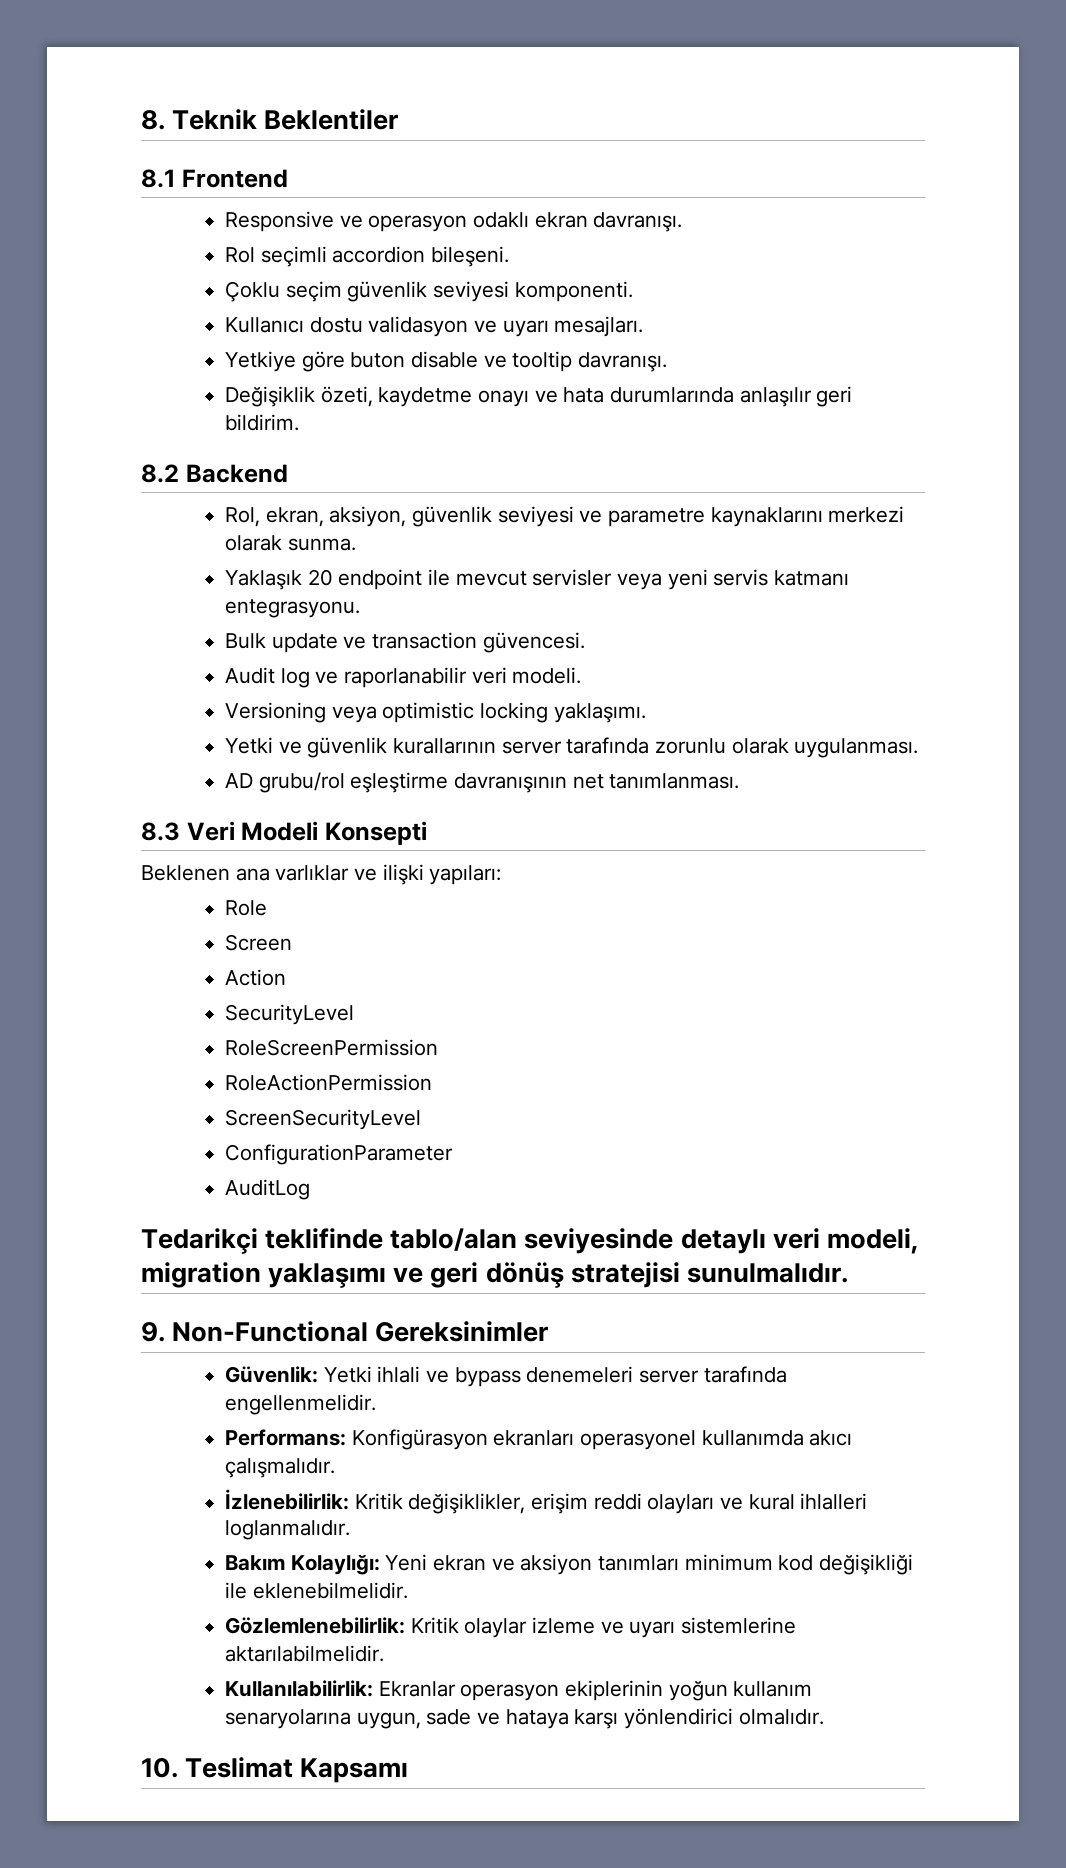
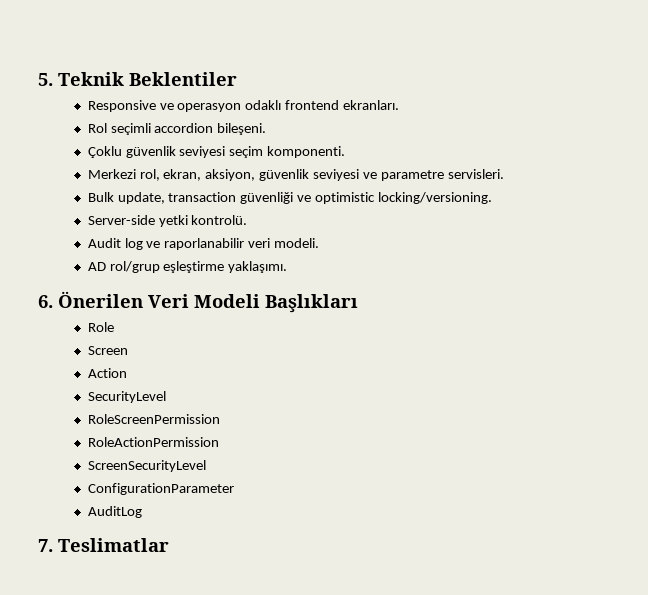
- 8. Teknik Beklentiler
+ 5. Teknik Beklentiler
- 8.1 Frontend
- Responsive ve operasyon odaklı ekran davranışı.
+ Responsive ve operasyon odaklı frontend ekranları.
- Çoklu seçim güvenlik seviyesi komponenti.
+ Çoklu güvenlik seviyesi seçim komponenti.
- Kullanıcı dostu validasyon ve uyarı mesajları.
- Yetkiye göre buton disable ve tooltip davranışı.
- Değişiklik özeti, kaydetme onayı ve hata durumlarında anlaşılır geri bildirim.
- 8.2 Backend
- Rol, ekran, aksiyon, güvenlik seviyesi ve parametre kaynaklarını merkezi olarak sunma.
- Yaklaşık 20 endpoint ile mevcut servisler veya yeni servis katmanı entegrasyonu.
- Bulk update ve transaction güvencesi.
+ Merkezi rol, ekran, aksiyon, güvenlik seviyesi ve parametre servisleri.
+ Bulk update, transaction güvenliği ve optimistic locking/versioning.
+ Server-side yetki kontrolü.
- Versioning veya optimistic locking yaklaşımı.
- Yetki ve güvenlik kurallarının server tarafında zorunlu olarak uygulanması.
- AD grubu/rol eşleştirme davranışının net tanımlanması.
- 8.3 Veri Modeli Konsepti
- Beklenen ana varlıklar ve ilişki yapıları:
+ AD rol/grup eşleştirme yaklaşımı.
+ 6. Önerilen Veri Modeli Başlıkları
- Tedarikçi teklifinde tablo/alan seviyesinde detaylı veri modeli, migration yaklaşımı ve geri dönüş stratejisi sunulmalıdır.
- 9. Non-Functional Gereksinimler
- Güvenlik: Yetki ihlali ve bypass denemeleri server tarafında engellenmelidir.
- Performans: Konfigürasyon ekranları operasyonel kullanımda akıcı çalışmalıdır.
- İzlenebilirlik: Kritik değişiklikler, erişim reddi olayları ve kural ihlalleri loglanmalıdır.
- Bakım Kolaylığı: Yeni ekran ve aksiyon tanımları minimum kod değişikliği ile eklenebilmelidir.
- Gözlemlenebilirlik: Kritik olaylar izleme ve uyarı sistemlerine aktarılabilmelidir.
- Kullanılabilirlik: Ekranlar operasyon ekiplerinin yoğun kullanım senaryolarına uygun, sade ve hataya karşı yönlendirici olmalıdır.
- 10. Teslimat Kapsamı
+ 7. Teslimatlar

